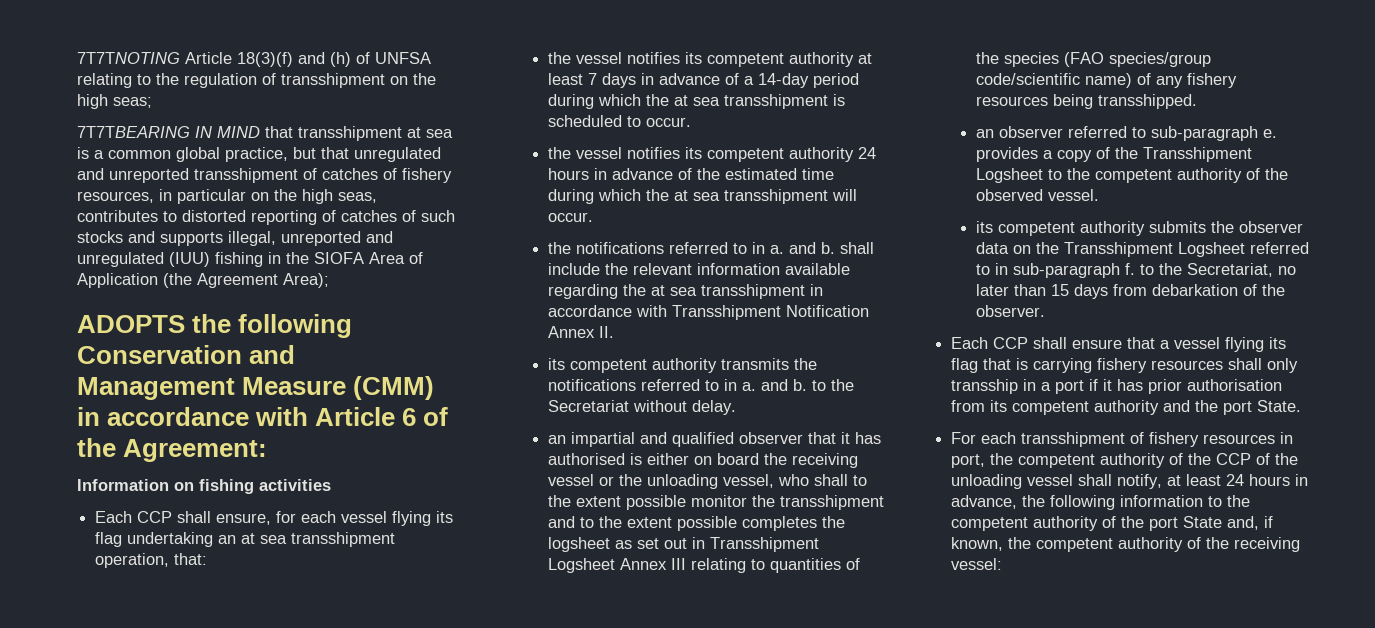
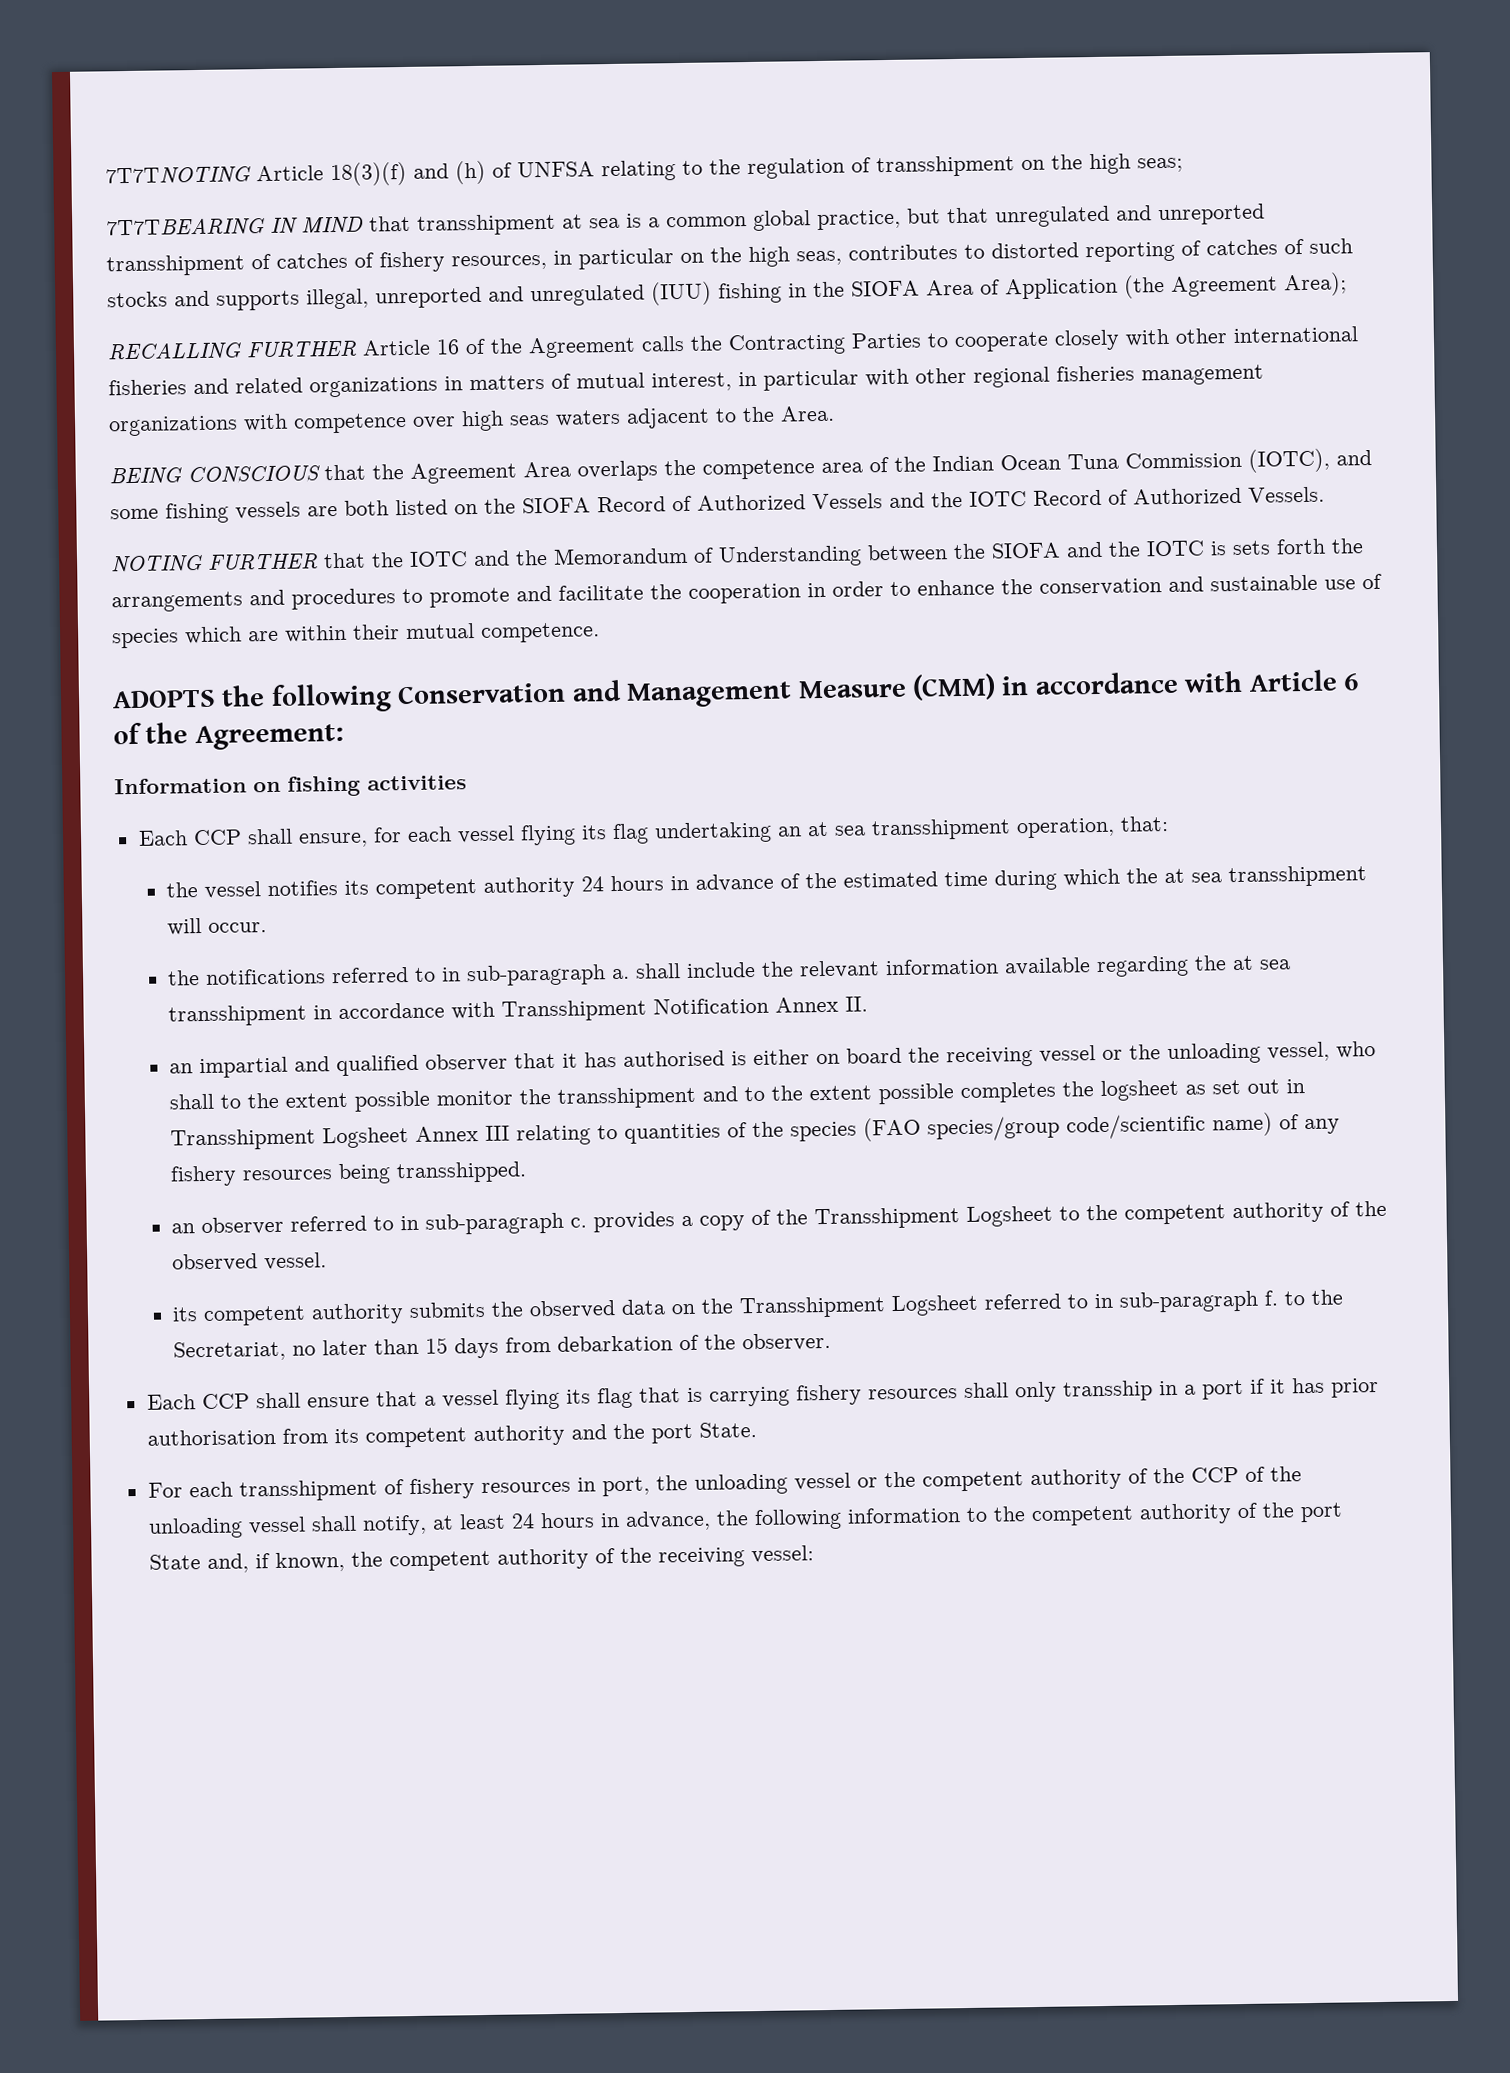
+ RECALLING FURTHER Article 16 of the Agreement calls the Contracting Parties to cooperate closely with other international fisheries and related organizations in matters of mutual interest, in particular with other regional fisheries management organizations with competence over high seas waters adjacent to the Area.
+ BEING CONSCIOUS that the Agreement Area overlaps the competence area of the Indian Ocean Tuna Commission (IOTC), and some fishing vessels are both listed on the SIOFA Record of Authorized Vessels and the IOTC Record of Authorized Vessels.
+ NOTING FURTHER that the IOTC and the Memorandum of Understanding between the SIOFA and the IOTC is sets forth the arrangements and procedures to promote and facilitate the cooperation in order to enhance the conservation and sustainable use of species which are within their mutual competence.
- the vessel notifies its competent authority at least 7 days in advance of a 14-day period during which the at sea transshipment is scheduled to occur.
- the notifications referred to in a. and b. shall include the relevant information available regarding the at sea transshipment in accordance with Transshipment Notification Annex II.
+ the notifications referred to in sub-paragraph a. shall include the relevant information available regarding the at sea transshipment in accordance with Transshipment Notification Annex II.
- its competent authority transmits the notifications referred to in a. and b. to the Secretariat without delay.
- an observer referred to sub-paragraph e. provides a copy of the Transshipment Logsheet to the competent authority of the observed vessel.
+ an observer referred to in sub-paragraph c. provides a copy of the Transshipment Logsheet to the competent authority of the observed vessel.
- its competent authority submits the observer data on the Transshipment Logsheet referred to in sub-paragraph f. to the Secretariat, no later than 15 days from debarkation of the observer.
+ its competent authority submits the observed data on the Transshipment Logsheet referred to in sub-paragraph f. to the Secretariat, no later than 15 days from debarkation of the observer.
- For each transshipment of fishery resources in port, the competent authority of the CCP of the unloading vessel shall notify, at least 24 hours in advance, the following information to the competent authority of the port State and, if known, the competent authority of the receiving vessel:
+ For each transshipment of fishery resources in port, the unloading vessel or the competent authority of the CCP of the unloading vessel shall notify, at least 24 hours in advance, the following information to the competent authority of the port State and, if known, the competent authority of the receiving vessel:

